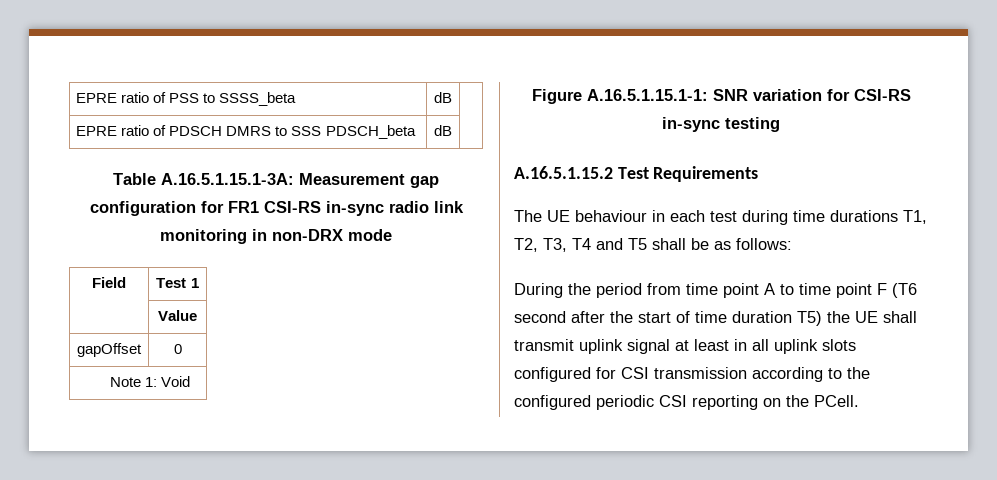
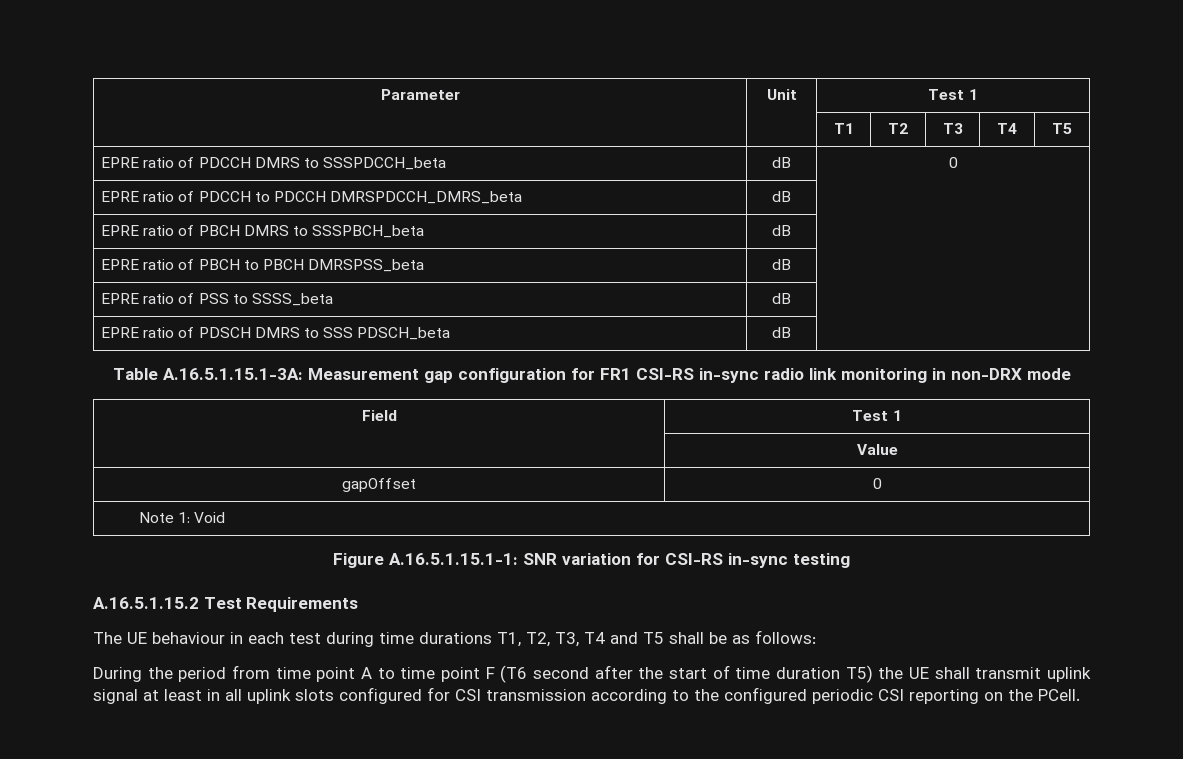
+ Parameter | Unit | Test 1
+ | | T1 | T2 | T3 | T4 | T5
+ EPRE ratio of PDCCH DMRS to SSSPDCCH_beta | dB | 0
+ EPRE ratio of PDCCH to PDCCH DMRSPDCCH_DMRS_beta | dB |
+ EPRE ratio of PBCH DMRS to SSSPBCH_beta | dB |
+ EPRE ratio of PBCH to PBCH DMRSPSS_beta | dB |

